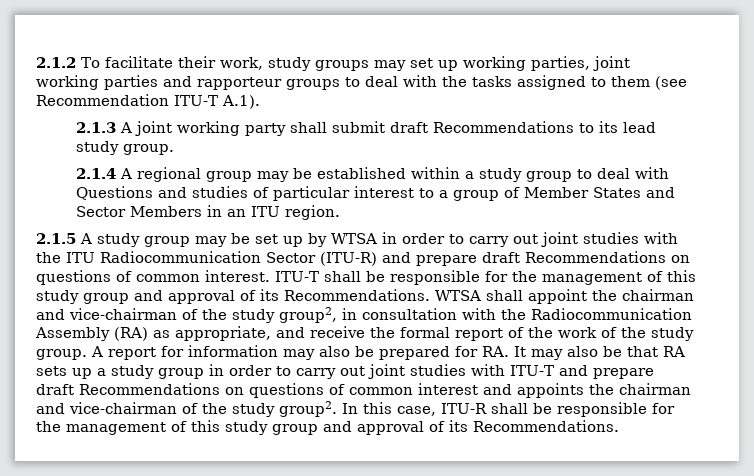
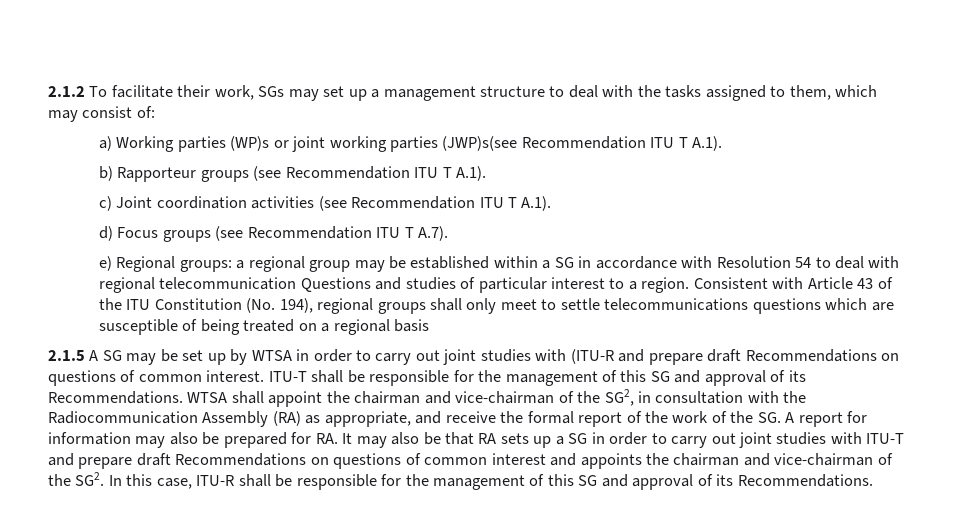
- 2.1.2 To facilitate their work, study groups may set up working parties, joint working parties and rapporteur groups to deal with the tasks assigned to them (see Recommendation ITU-T A.1).
- 2.1.3 A joint working party shall submit draft Recommendations to its lead study group.
- 2.1.4 A regional group may be established within a study group to deal with Questions and studies of particular interest to a group of Member States and Sector Members in an ITU region.
+ 2.1.2 To facilitate their work, SGs may set up a management structure to deal with the tasks assigned to them, which may consist of:
+ a) Working parties (WP)s or joint working parties (JWP)s(see Recommendation ITU T A.1).
+ b) Rapporteur groups (see Recommendation ITU T A.1).
+ c) Joint coordination activities (see Recommendation ITU T A.1).
+ d) Focus groups (see Recommendation ITU T A.7).
+ e) Regional groups: a regional group may be established within a SG in accordance with Resolution 54 to deal with regional telecommunication Questions and studies of particular interest to a region. Consistent with Article 43 of the ITU Constitution (No. 194), regional groups shall only meet to settle telecommunications questions which are susceptible of being treated on a regional basis
- 2.1.5 A study group may be set up by WTSA in order to carry out joint studies with the ITU Radiocommunication Sector (ITU-R) and prepare draft Recommendations on questions of common interest.
+ 2.1.5 A SG may be set up by WTSA in order to carry out joint studies with (ITU-R and prepare draft Recommendations on questions of common interest.
- ITU-T shall be responsible for the management of this study group and approval of its Recommendations.
+ ITU-T shall be responsible for the management of this SG and approval of its Recommendations.
- WTSA shall appoint the chairman and vice-chairman of the study group2, in consultation with the Radiocommunication Assembly (RA) as appropriate, and receive the formal report of the work of the study group. A report for information may also be prepared for RA. It may also be that RA sets up a study group in order to carry out joint studies with ITU-T and prepare draft Recommendations on questions of common interest and appoints the chairman and vice-chairman of the study group2. In this case, ITU-R shall be responsible for the management of this study group and approval of its Recommendations.
+ WTSA shall appoint the chairman and vice-chairman of the SG2, in consultation with the Radiocommunication Assembly (RA) as appropriate, and receive the formal report of the work of the SG. A report for information may also be prepared for RA. It may also be that RA sets up a SG in order to carry out joint studies with ITU-T and prepare draft Recommendations on questions of common interest and appoints the chairman and vice-chairman of the SG2. In this case, ITU-R shall be responsible for the management of this SG and approval of its Recommendations.

